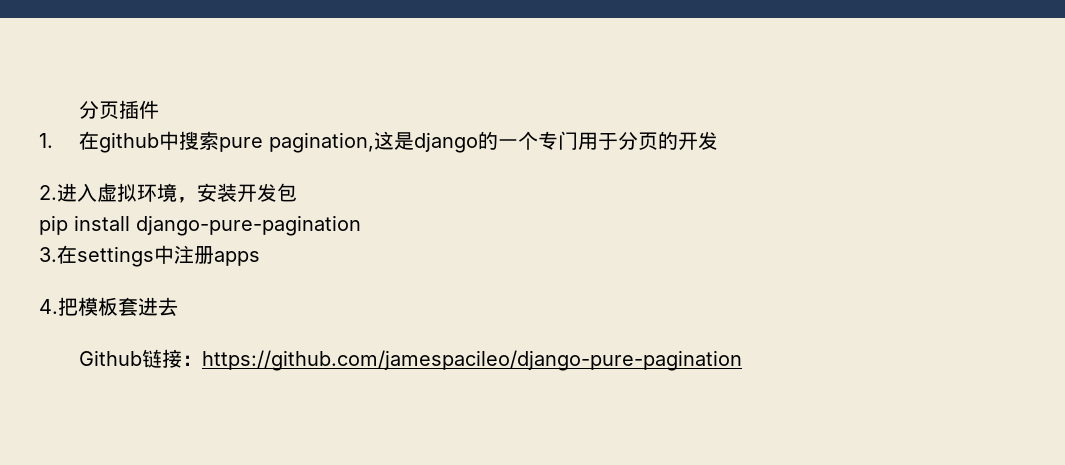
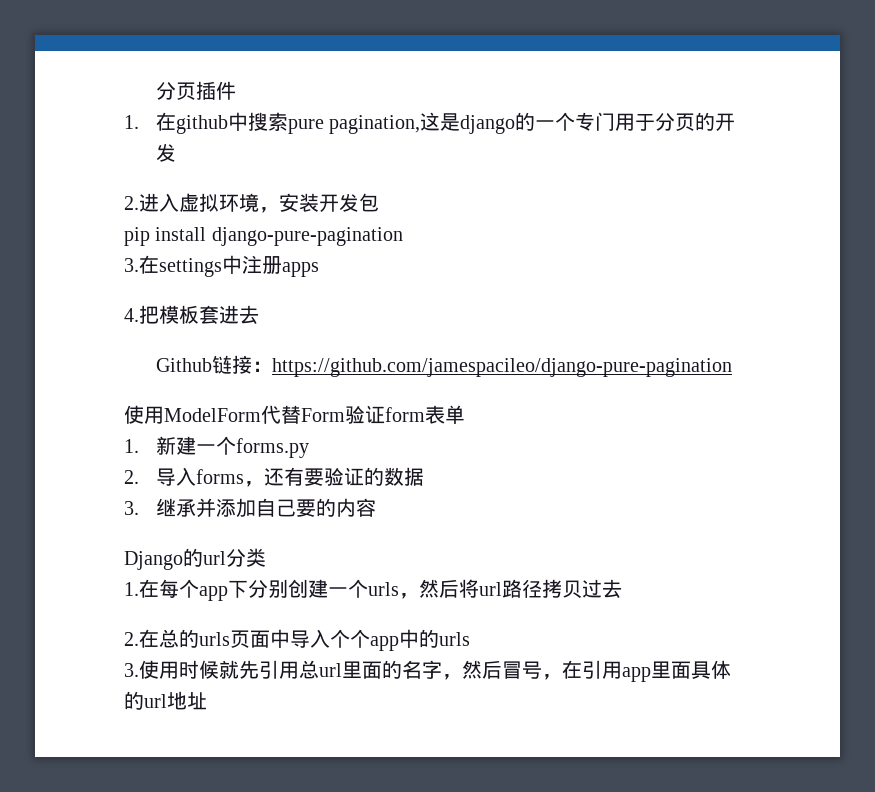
+ 使用ModelForm代替Form验证form表单
+ 1.新建一个forms.py
+ 2.导入forms，还有要验证的数据
+ 3.继承并添加自己要的内容
+ Django的url分类
+ 1.在每个app下分别创建一个urls，然后将url路径拷贝过去
+ 2.在总的urls页面中导入个个app中的urls
+ 3.使用时候就先引用总url里面的名字，然后冒号，在引用app里面具体的url地址

